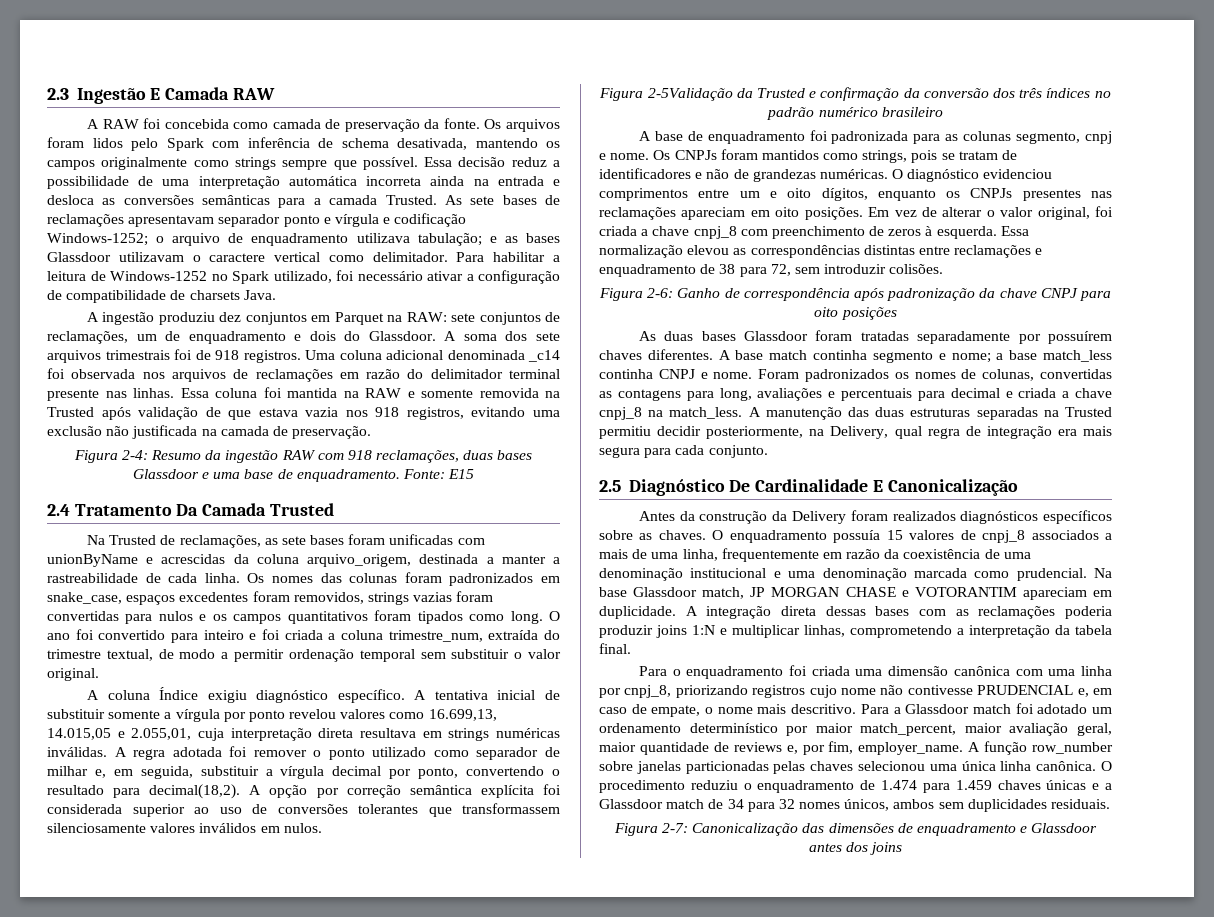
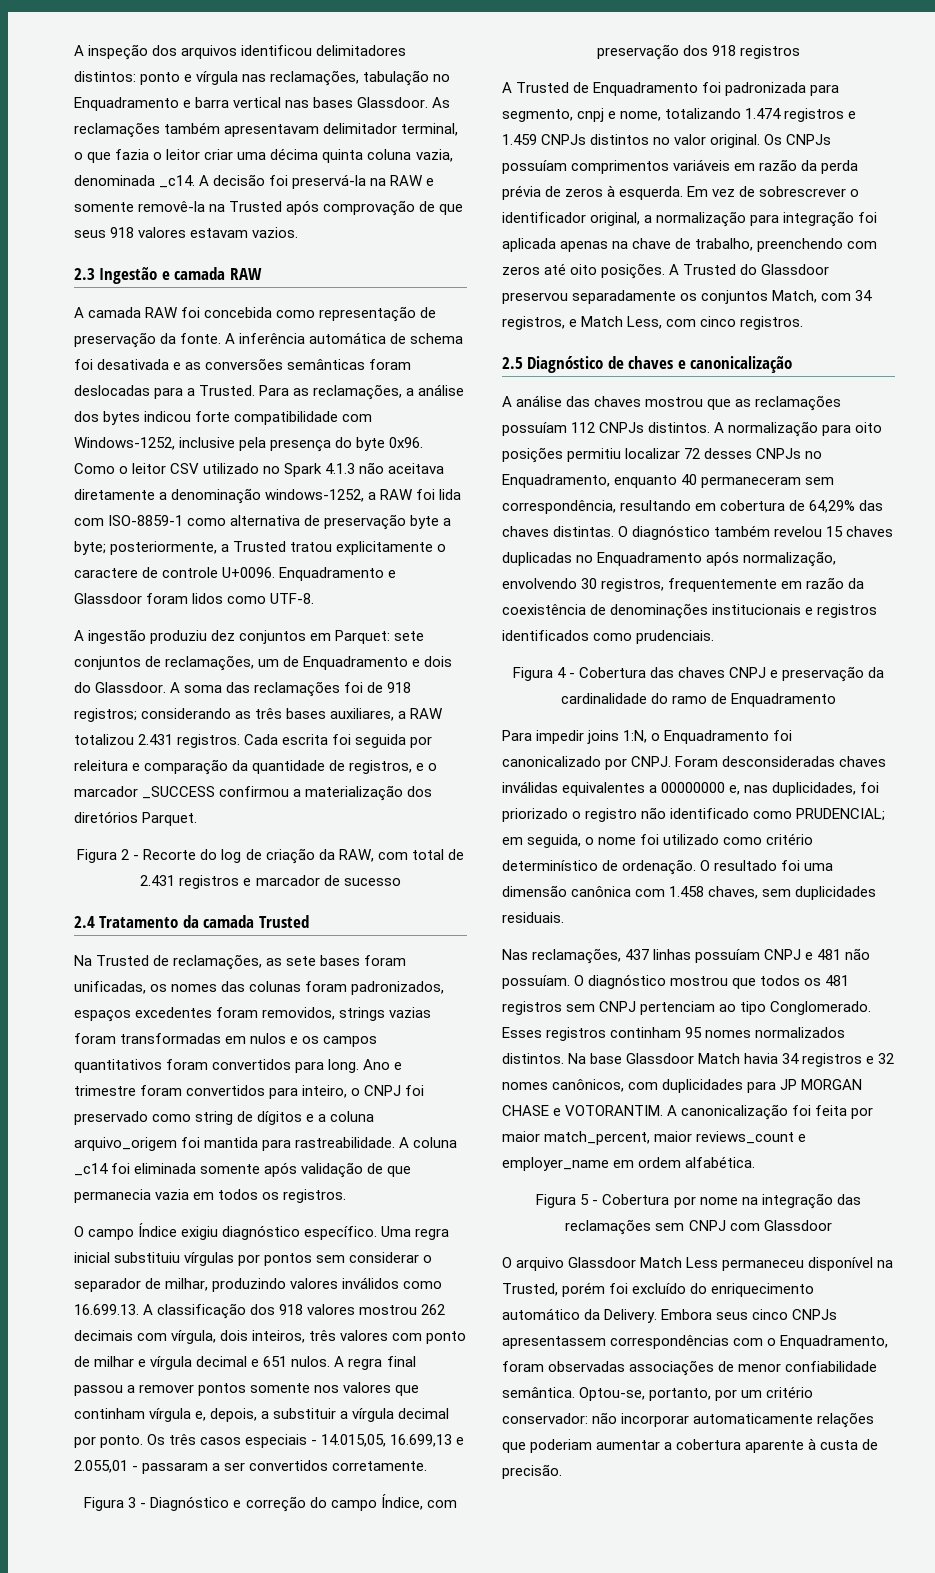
- 2.3 Ingestão E Camada RAW
+ A inspeção dos arquivos identificou delimitadores distintos: ponto e vírgula nas reclamações, tabulação no Enquadramento e barra vertical nas bases Glassdoor. As reclamações também apresentavam delimitador terminal, o que fazia o leitor criar uma décima quinta coluna vazia, denominada _c14. A decisão foi preservá-la na RAW e somente removê-la na Trusted após comprovação de que seus 918 valores estavam vazios.
+ 2.3 Ingestão e camada RAW
- A RAW foi concebida como camada de preservação da fonte.
+ A camada RAW foi concebida como representação de preservação da fonte.
- Os arquivos foram lidos pelo Spark com inferência de schema desativada, mantendo os campos originalmente como strings sempre que possível. Essa decisão reduz a possibilidade de uma interpretação automática incorreta ainda na entrada e desloca as conversões semânticas para a camada Trusted. As sete bases de reclamações apresentavam separador ponto e vírgula e codificação Windows-1252; o arquivo de enquadramento utilizava tabulação; e as bases Glassdoor utilizavam o caractere vertical como delimitador. Para habilitar a leitura de Windows-1252 no Spark utilizado, foi necessário ativar a configuração de compatibilidade de charsets Java.
+ A inferência automática de schema foi desativada e as conversões semânticas foram deslocadas para a Trusted. Para as reclamações, a análise dos bytes indicou forte compatibilidade com Windows-1252, inclusive pela presença do byte 0x96. Como o leitor CSV utilizado no Spark 4.1.3 não aceitava diretamente a denominação windows-1252, a RAW foi lida com ISO-8859-1 como alternativa de preservação byte a byte; posteriormente, a Trusted tratou explicitamente o caractere de controle U+0096. Enquadramento e Glassdoor foram lidos como UTF-8.
- A ingestão produziu dez conjuntos em Parquet na RAW: sete conjuntos de reclamações, um de enquadramento e dois do Glassdoor.
+ A ingestão produziu dez conjuntos em Parquet: sete conjuntos de reclamações, um de Enquadramento e dois do Glassdoor.
- A soma dos sete arquivos trimestrais foi de 918 registros. Uma coluna adicional denominada _c14 foi observada nos arquivos de reclamações em razão do delimitador terminal presente nas linhas. Essa coluna foi mantida na RAW e somente removida na Trusted após validação de que estava vazia nos 918 registros, evitando uma exclusão não justificada na camada de preservação.
- Figura 2-4: Resumo da ingestão RAW com 918 reclamações, duas bases Glassdoor e uma base de enquadramento. Fonte: E15
+ A soma das reclamações foi de 918 registros; considerando as três bases auxiliares, a RAW totalizou 2.431 registros. Cada escrita foi seguida por releitura e comparação da quantidade de registros, e o marcador _SUCCESS confirmou a materialização dos diretórios Parquet.
+ Figura 2 - Recorte do log de criação da RAW, com total de 2.431 registros e marcador de sucesso
- 2.4 Tratamento Da Camada Trusted
+ 2.4 Tratamento da camada Trusted
- Na Trusted de reclamações, as sete bases foram unificadas com unionByName e acrescidas da coluna arquivo_origem, destinada a manter a rastreabilidade de cada linha. Os nomes das colunas foram padronizados em snake_case, espaços excedentes foram removidos, strings vazias foram convertidas para nulos e os campos quantitativos foram tipados como long. O ano foi convertido para inteiro e foi criada a coluna trimestre_num, extraída do trimestre textual, de modo a permitir ordenação temporal sem substituir o valor original.
- A coluna Índice exigiu diagnóstico específico. A tentativa inicial de substituir somente a vírgula por ponto revelou valores como 16.699,13, 14.015,05 e 2.055,01, cuja interpretação direta resultava em strings numéricas inválidas. A regra adotada foi remover o ponto utilizado como separador de milhar e, em seguida, substituir a vírgula decimal por ponto, convertendo o resultado para decimal(18,2). A opção por correção semântica explícita foi considerada superior ao uso de conversões tolerantes que transformassem silenciosamente valores inválidos em nulos.
- Figura 2-5Validação da Trusted e confirmação da conversão dos três índices no padrão numérico brasileiro
- A base de enquadramento foi padronizada para as colunas segmento, cnpj e nome. Os CNPJs foram mantidos como strings, pois se tratam de identificadores e não de grandezas numéricas. O diagnóstico evidenciou comprimentos entre um e oito dígitos, enquanto os CNPJs presentes nas reclamações apareciam em oito posições. Em vez de alterar o valor original, foi criada a chave cnpj_8 com preenchimento de zeros à esquerda. Essa normalização elevou as correspondências distintas entre reclamações e enquadramento de 38 para 72, sem introduzir colisões.
- Figura 2-6: Ganho de correspondência após padronização da chave CNPJ para oito posições
- As duas bases Glassdoor foram tratadas separadamente por possuírem chaves diferentes. A base match continha segmento e nome; a base match_less continha CNPJ e nome. Foram padronizados os nomes de colunas, convertidas as contagens para long, avaliações e percentuais para decimal e criada a chave cnpj_8 na match_less. A manutenção das duas estruturas separadas na Trusted permitiu decidir posteriormente, na Delivery, qual regra de integração era mais segura para cada conjunto.
- 2.5 Diagnóstico De Cardinalidade E Canonicalização
- Antes da construção da Delivery foram realizados diagnósticos específicos sobre as chaves. O enquadramento possuía 15 valores de cnpj_8 associados a mais de uma linha, frequentemente em razão da coexistência de uma denominação institucional e uma denominação marcada como prudencial. Na base Glassdoor match, JP MORGAN CHASE e VOTORANTIM apareciam em duplicidade. A integração direta dessas bases com as reclamações poderia produzir joins 1:N e multiplicar linhas, comprometendo a interpretação da tabela final.
- Para o enquadramento foi criada uma dimensão canônica com uma linha por cnpj_8, priorizando registros cujo nome não contivesse PRUDENCIAL e, em caso de empate, o nome mais descritivo. Para a Glassdoor match foi adotado um ordenamento determinístico por maior match_percent, maior avaliação geral, maior quantidade de reviews e, por fim, employer_name. A função row_number sobre janelas particionadas pelas chaves selecionou uma única linha canônica. O procedimento reduziu o enquadramento de 1.474 para 1.459 chaves únicas e a Glassdoor match de 34 para 32 nomes únicos, ambos sem duplicidades residuais.
- Figura 2-7: Canonicalização das dimensões de enquadramento e Glassdoor antes dos joins
+ Na Trusted de reclamações, as sete bases foram unificadas, os nomes das colunas foram padronizados, espaços excedentes foram removidos, strings vazias foram transformadas em nulos e os campos quantitativos foram convertidos para long. Ano e trimestre foram convertidos para inteiro, o CNPJ foi preservado como string de dígitos e a coluna arquivo_origem foi mantida para rastreabilidade. A coluna _c14 foi eliminada somente após validação de que permanecia vazia em todos os registros.
+ O campo Índice exigiu diagnóstico específico. Uma regra inicial substituiu vírgulas por pontos sem considerar o separador de milhar, produzindo valores inválidos como 16.699.13. A classificação dos 918 valores mostrou 262 decimais com vírgula, dois inteiros, três valores com ponto de milhar e vírgula decimal e 651 nulos. A regra final passou a remover pontos somente nos valores que continham vírgula e, depois, a substituir a vírgula decimal por ponto. Os três casos especiais - 14.015,05, 16.699,13 e 2.055,01 - passaram a ser convertidos corretamente.
+ Figura 3 - Diagnóstico e correção do campo Índice, com preservação dos 918 registros
+ A Trusted de Enquadramento foi padronizada para segmento, cnpj e nome, totalizando 1.474 registros e 1.459 CNPJs distintos no valor original. Os CNPJs possuíam comprimentos variáveis em razão da perda prévia de zeros à esquerda. Em vez de sobrescrever o identificador original, a normalização para integração foi aplicada apenas na chave de trabalho, preenchendo com zeros até oito posições. A Trusted do Glassdoor preservou separadamente os conjuntos Match, com 34 registros, e Match Less, com cinco registros.
+ 2.5 Diagnóstico de chaves e canonicalização
+ A análise das chaves mostrou que as reclamações possuíam 112 CNPJs distintos. A normalização para oito posições permitiu localizar 72 desses CNPJs no Enquadramento, enquanto 40 permaneceram sem correspondência, resultando em cobertura de 64,29% das chaves distintas. O diagnóstico também revelou 15 chaves duplicadas no Enquadramento após normalização, envolvendo 30 registros, frequentemente em razão da coexistência de denominações institucionais e registros identificados como prudenciais.
+ Figura 4 - Cobertura das chaves CNPJ e preservação da cardinalidade do ramo de Enquadramento
+ Para impedir joins 1:N, o Enquadramento foi canonicalizado por CNPJ. Foram desconsideradas chaves inválidas equivalentes a 00000000 e, nas duplicidades, foi priorizado o registro não identificado como PRUDENCIAL; em seguida, o nome foi utilizado como critério determinístico de ordenação. O resultado foi uma dimensão canônica com 1.458 chaves, sem duplicidades residuais.
+ Nas reclamações, 437 linhas possuíam CNPJ e 481 não possuíam. O diagnóstico mostrou que todos os 481 registros sem CNPJ pertenciam ao tipo Conglomerado. Esses registros continham 95 nomes normalizados distintos. Na base Glassdoor Match havia 34 registros e 32 nomes canônicos, com duplicidades para JP MORGAN CHASE e VOTORANTIM. A canonicalização foi feita por maior match_percent, maior reviews_count e employer_name em ordem alfabética.
+ Figura 5 - Cobertura por nome na integração das reclamações sem CNPJ com Glassdoor
+ O arquivo Glassdoor Match Less permaneceu disponível na Trusted, porém foi excluído do enriquecimento automático da Delivery. Embora seus cinco CNPJs apresentassem correspondências com o Enquadramento, foram observadas associações de menor confiabilidade semântica. Optou-se, portanto, por um critério conservador: não incorporar automaticamente relações que poderiam aumentar a cobertura aparente à custa de precisão.

